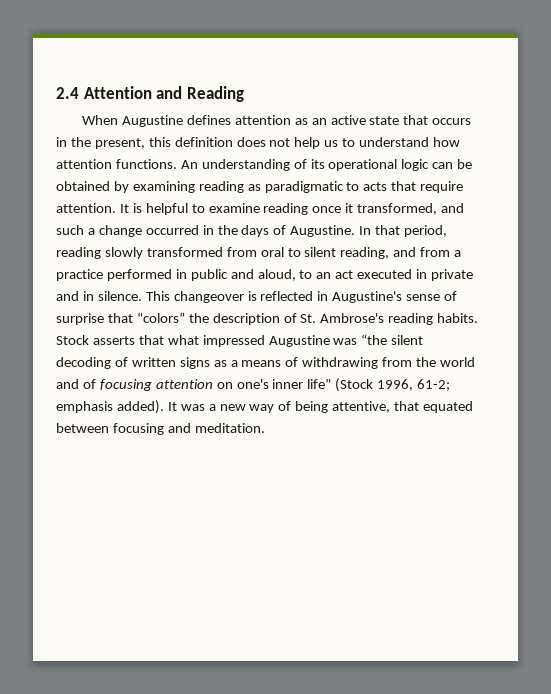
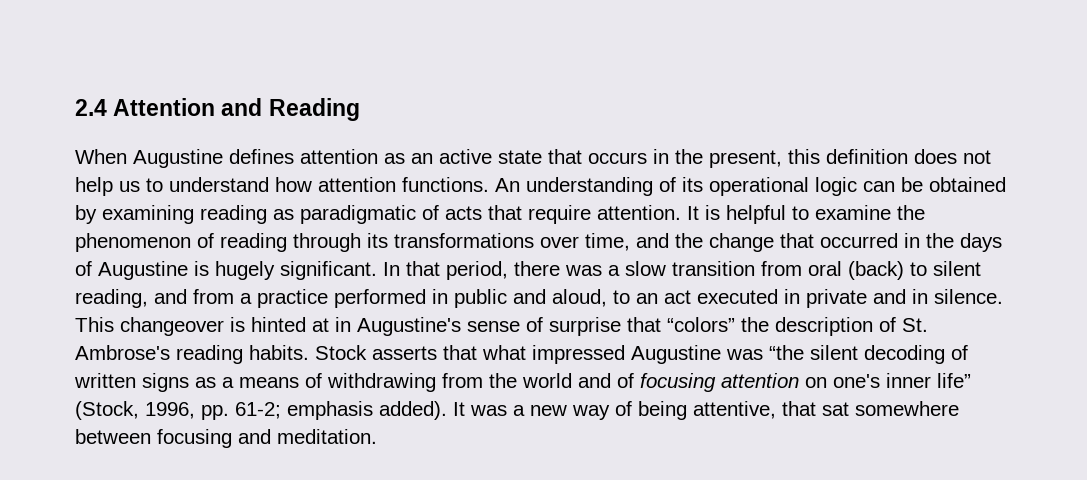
- An understanding of its operational logic can be obtained by examining reading as paradigmatic to acts that require attention.
+ An understanding of its operational logic can be obtained by examining reading as paradigmatic of acts that require attention.
- It is helpful to examine reading once it transformed, and such a change occurred in the days of Augustine. In that period, reading slowly transformed from oral to silent reading, and from a practice performed in public and aloud, to an act executed in private and in silence.
+ It is helpful to examine the phenomenon of reading through its transformations over time, and the change that occurred in the days of Augustine is hugely significant. In that period, there was a slow transition from oral (back) to silent reading, and from a practice performed in public and aloud, to an act executed in private and in silence.
- This changeover is reflected in Augustine's sense of surprise that “colors” the description of St. Ambrose's reading habits.
+ This changeover is hinted at in Augustine's sense of surprise that “colors” the description of St. Ambrose's reading habits.
- Stock asserts that what impressed Augustine was “the silent decoding of written signs as a means of withdrawing from the world and of focusing attention on one's inner life” (Stock 1996, 61-2; emphasis added).
+ Stock asserts that what impressed Augustine was “the silent decoding of written signs as a means of withdrawing from the world and of focusing attention on one's inner life” (Stock, 1996, pp. 61-2; emphasis added).
- It was a new way of being attentive, that equated between focusing and meditation.
+ It was a new way of being attentive, that sat somewhere between focusing and meditation.

